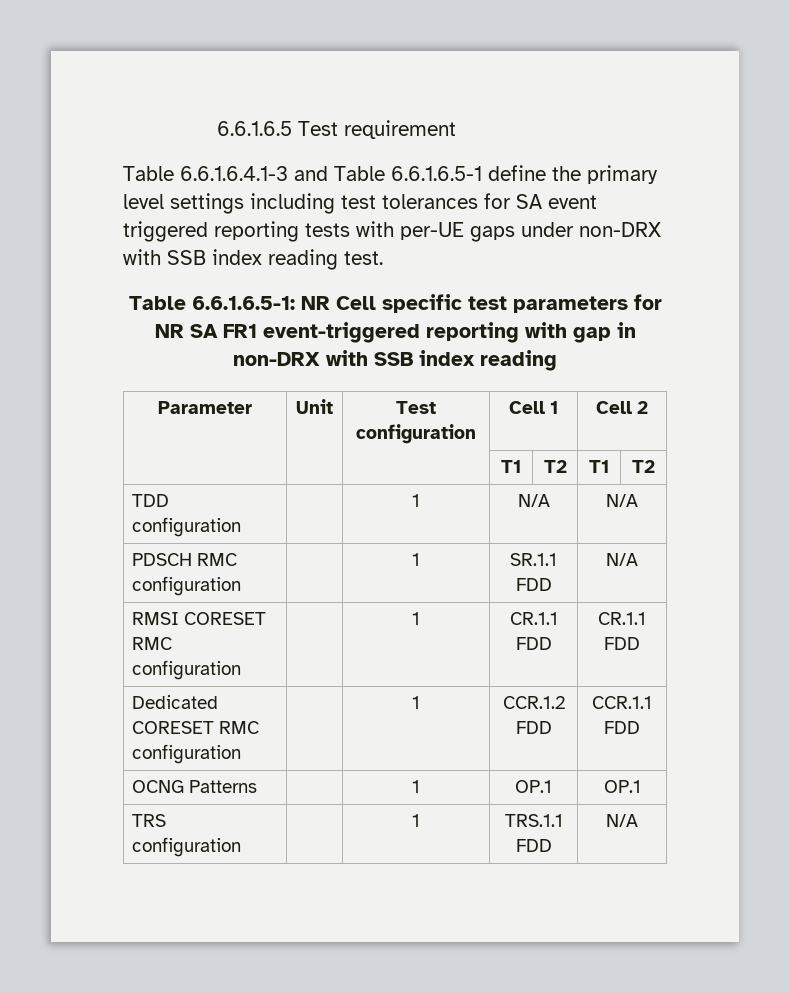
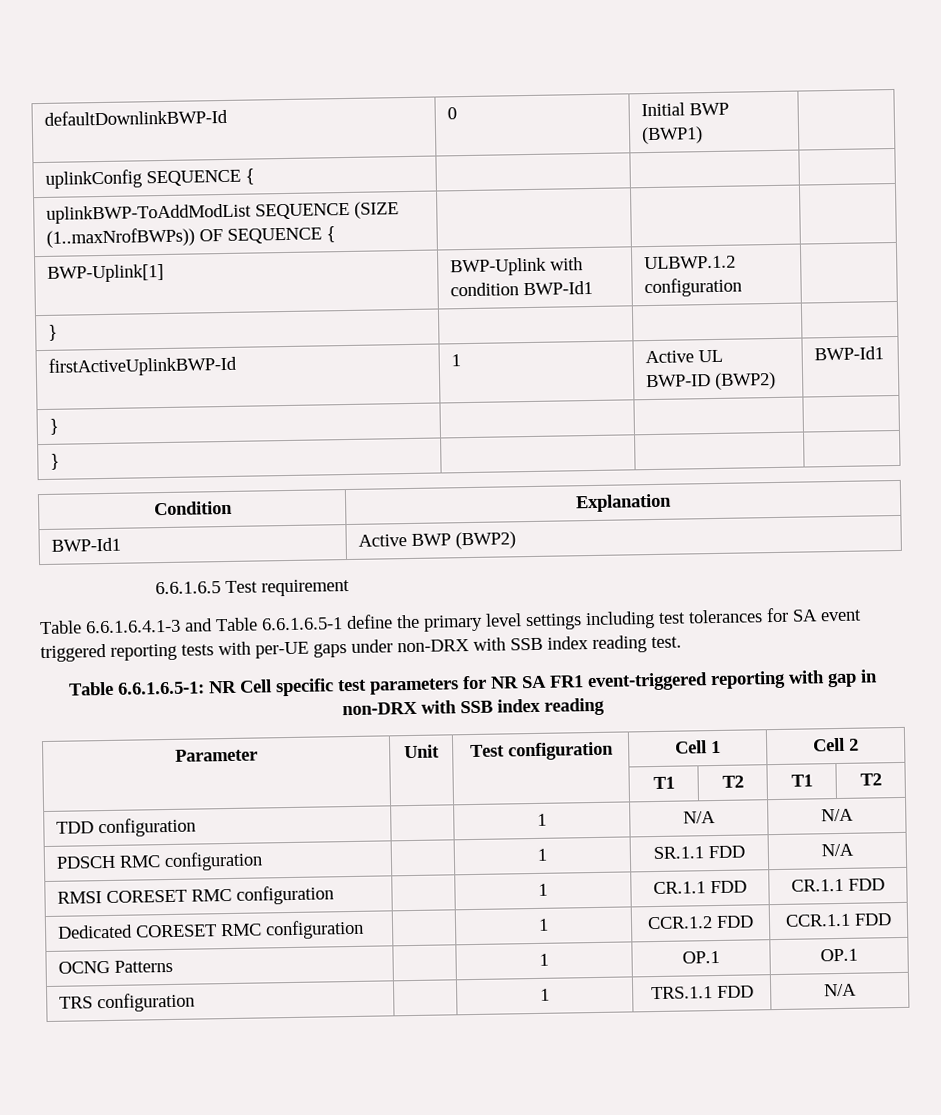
+ defaultDownlinkBWP-Id | 0 | Initial BWP (BWP1) |
+ uplinkConfig SEQUENCE { | | |
+ uplinkBWP-ToAddModList SEQUENCE (SIZE (1..maxNrofBWPs)) OF SEQUENCE { | | |
+ BWP-Uplink[1] | BWP-Uplink with condition BWP-Id1 | ULBWP.1.2 configuration |
+ } | | |
+ firstActiveUplinkBWP-Id | 1 | Active UL BWP-ID (BWP2) | BWP-Id1
+ } | | |
+ } | | |
+ Condition | Explanation
+ BWP-Id1 | Active BWP (BWP2)

